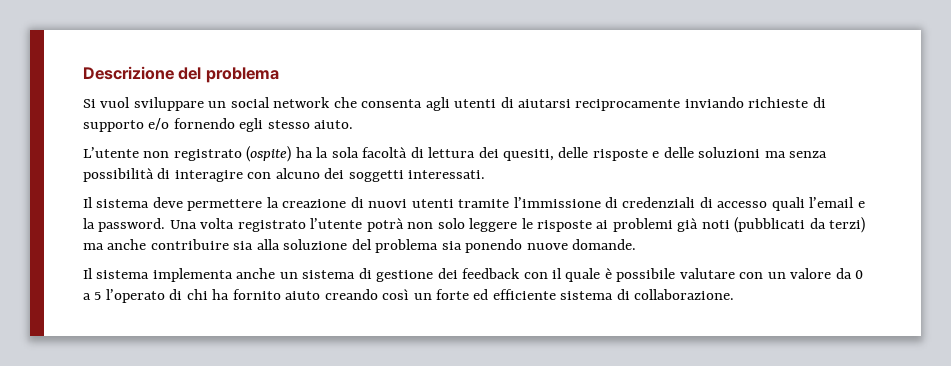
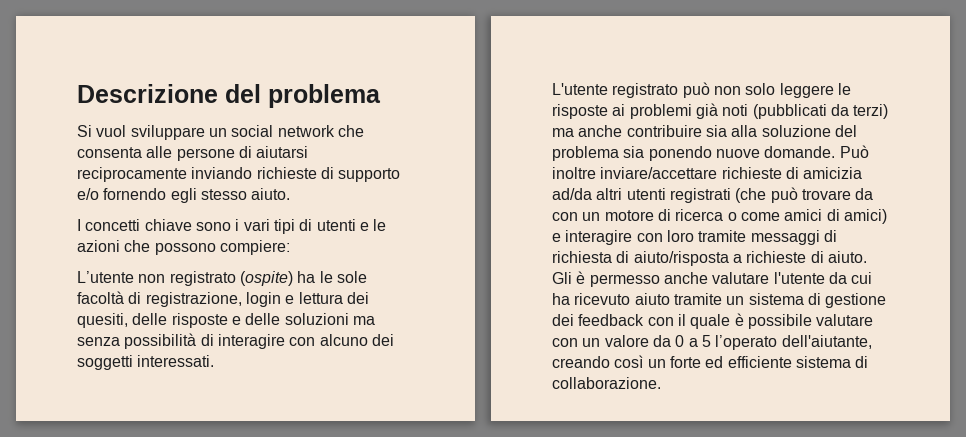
- Si vuol sviluppare un social network che consenta agli utenti di aiutarsi reciprocamente inviando richieste di supporto e/o fornendo egli stesso aiuto.
+ Si vuol sviluppare un social network che consenta alle persone di aiutarsi reciprocamente inviando richieste di supporto e/o fornendo egli stesso aiuto.
+ I concetti chiave sono i vari tipi di utenti e le azioni che possono compiere:
- L’utente non registrato (ospite) ha la sola facoltà di lettura dei quesiti, delle risposte e delle soluzioni ma senza possibilità di interagire con alcuno dei soggetti interessati.
+ L’utente non registrato (ospite) ha le sole facoltà di registrazione, login e lettura dei quesiti, delle risposte e delle soluzioni ma senza possibilità di interagire con alcuno dei soggetti interessati.
- Il sistema deve permettere la creazione di nuovi utenti tramite l’immissione di credenziali di accesso quali l’email e la password. Una volta registrato l’utente potrà non solo leggere le risposte ai problemi già noti (pubblicati da terzi) ma anche contribuire sia alla soluzione del problema sia ponendo nuove domande.
- Il sistema implementa anche un sistema di gestione dei feedback con il quale è possibile valutare con un valore da 0 a 5 l’operato di chi ha fornito aiuto creando così un forte ed efficiente sistema di collaborazione.
+ L'utente registrato può non solo leggere le risposte ai problemi già noti (pubblicati da terzi) ma anche contribuire sia alla soluzione del problema sia ponendo nuove domande. Può inoltre inviare/accettare richieste di amicizia ad/da altri utenti registrati (che può trovare da con un motore di ricerca o come amici di amici) e interagire con loro tramite messaggi di richiesta di aiuto/risposta a richieste di aiuto. Gli è permesso anche valutare l'utente da cui ha ricevuto aiuto tramite un sistema di gestione dei feedback con il quale è possibile valutare con un valore da 0 a 5 l’operato dell'aiutante, creando così un forte ed efficiente sistema di collaborazione.

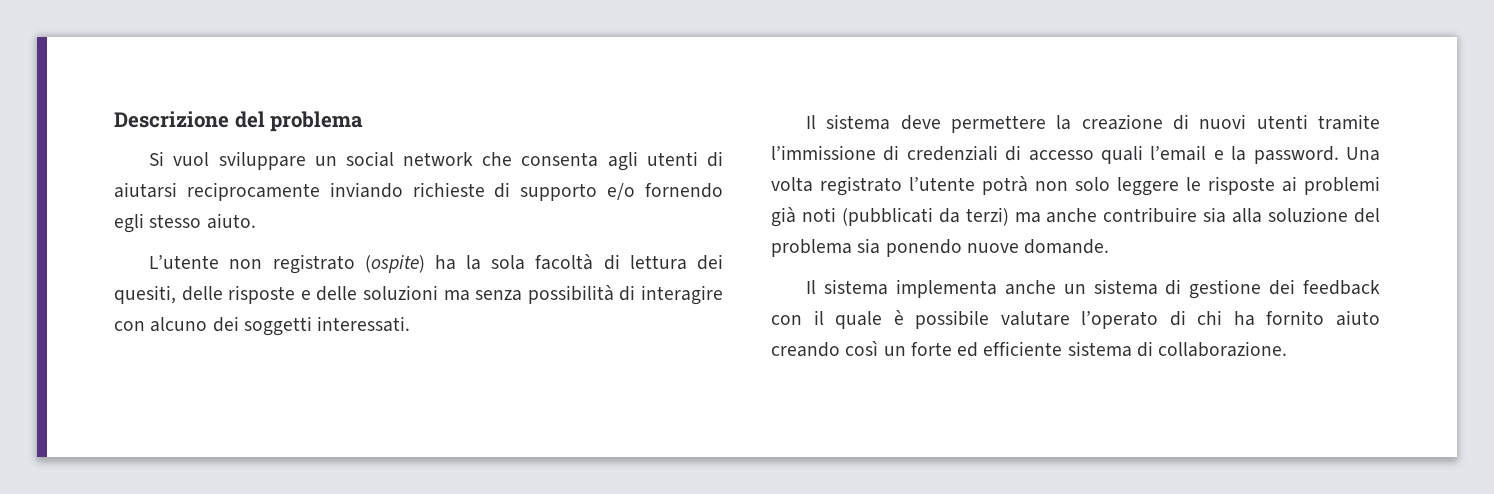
- Si vuol sviluppare un social network che consenta alle persone di aiutarsi reciprocamente inviando richieste di supporto e/o fornendo egli stesso aiuto.
+ Si vuol sviluppare un social network che consenta agli utenti di aiutarsi reciprocamente inviando richieste di supporto e/o fornendo egli stesso aiuto.
- I concetti chiave sono i vari tipi di utenti e le azioni che possono compiere:
- L’utente non registrato (ospite) ha le sole facoltà di registrazione, login e lettura dei quesiti, delle risposte e delle soluzioni ma senza possibilità di interagire con alcuno dei soggetti interessati.
+ L’utente non registrato (ospite) ha la sola facoltà di lettura dei quesiti, delle risposte e delle soluzioni ma senza possibilità di interagire con alcuno dei soggetti interessati.
- L'utente registrato può non solo leggere le risposte ai problemi già noti (pubblicati da terzi) ma anche contribuire sia alla soluzione del problema sia ponendo nuove domande. Può inoltre inviare/accettare richieste di amicizia ad/da altri utenti registrati (che può trovare da con un motore di ricerca o come amici di amici) e interagire con loro tramite messaggi di richiesta di aiuto/risposta a richieste di aiuto. Gli è permesso anche valutare l'utente da cui ha ricevuto aiuto tramite un sistema di gestione dei feedback con il quale è possibile valutare con un valore da 0 a 5 l’operato dell'aiutante, creando così un forte ed efficiente sistema di collaborazione.
+ Il sistema deve permettere la creazione di nuovi utenti tramite l’immissione di credenziali di accesso quali l’email e la password. Una volta registrato l’utente potrà non solo leggere le risposte ai problemi già noti (pubblicati da terzi) ma anche contribuire sia alla soluzione del problema sia ponendo nuove domande.
+ Il sistema implementa anche un sistema di gestione dei feedback con il quale è possibile valutare l’operato di chi ha fornito aiuto creando così un forte ed efficiente sistema di collaborazione.

